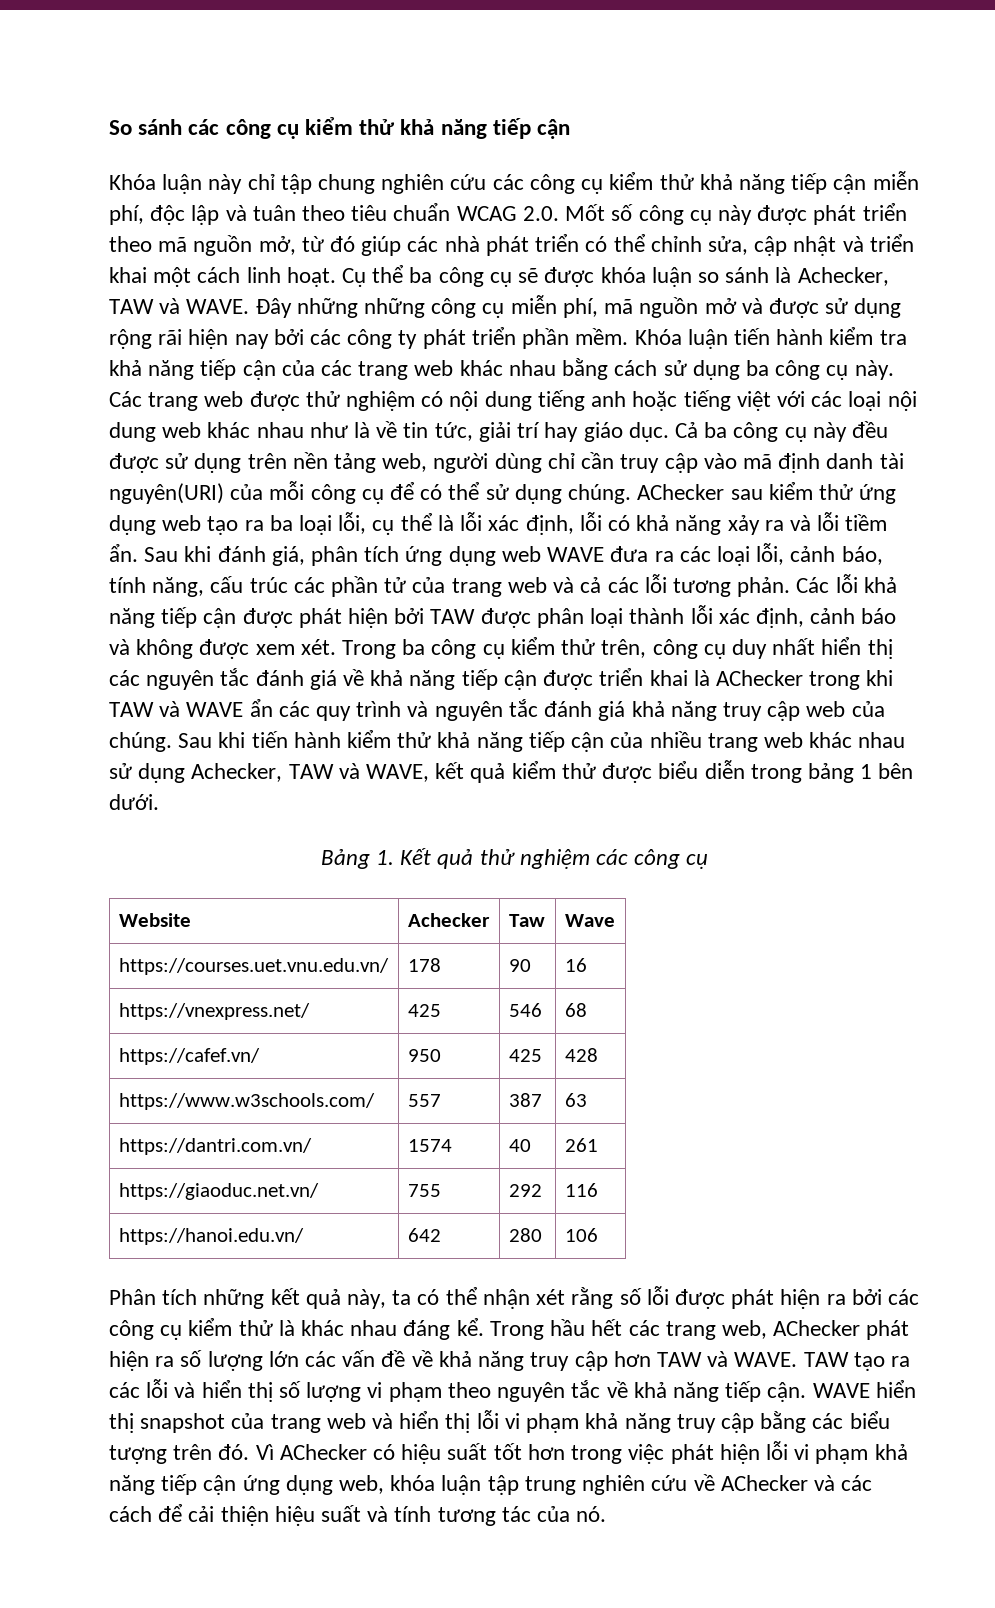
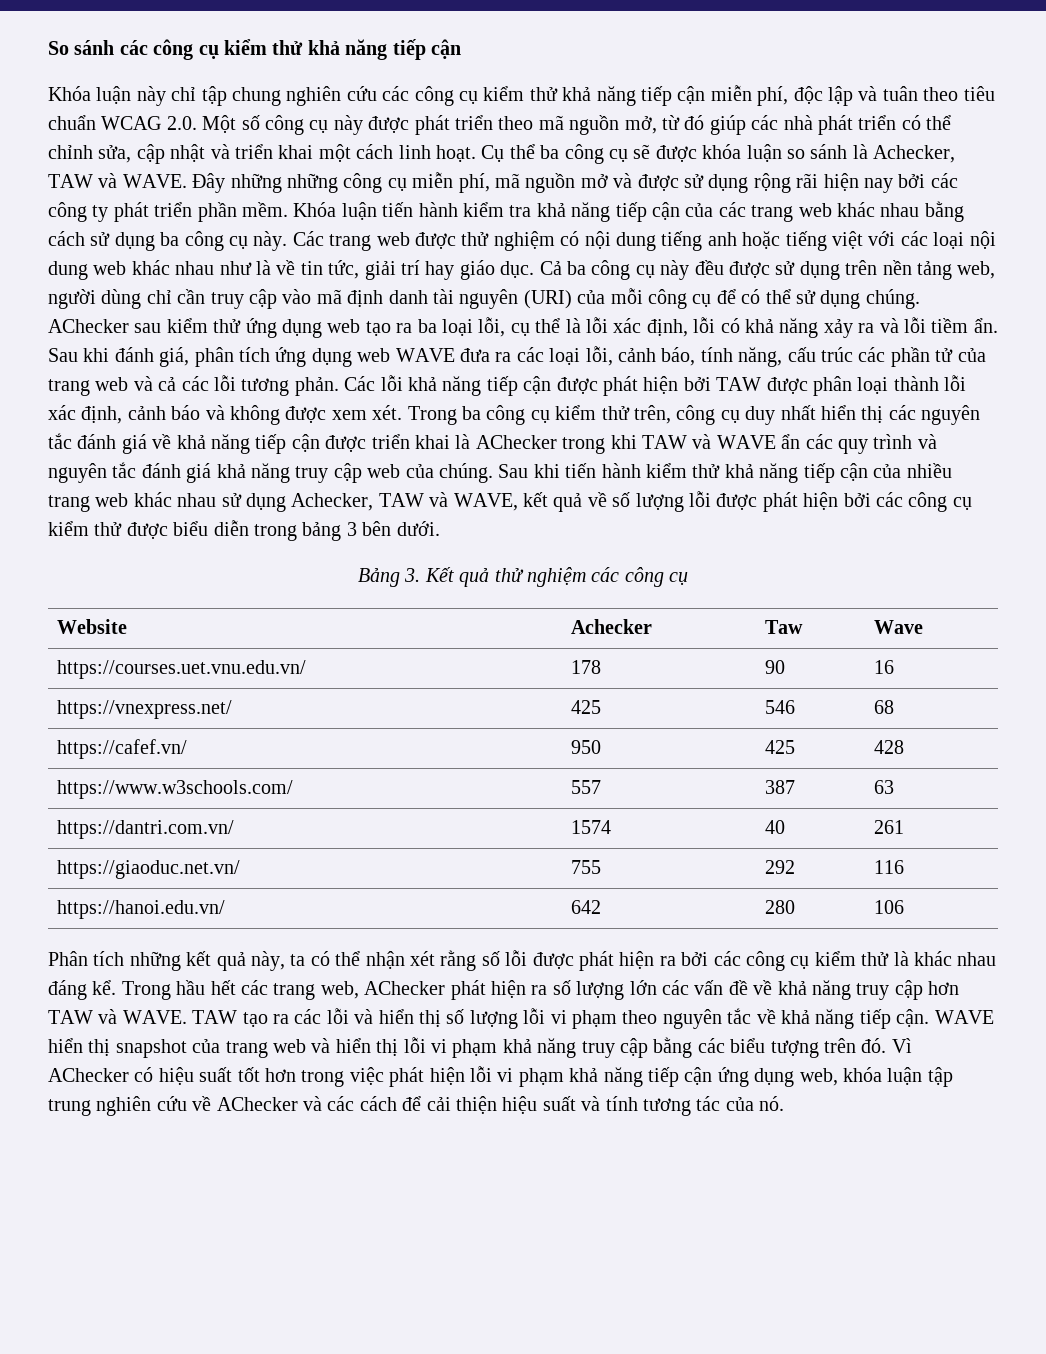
- Khóa luận này chỉ tập chung nghiên cứu các công cụ kiểm thử khả năng tiếp cận miễn phí, độc lập và tuân theo tiêu chuẩn WCAG 2.0. Mốt số công cụ này được phát triển theo mã nguồn mở, từ đó giúp các nhà phát triển có thể chỉnh sửa, cập nhật và triển khai một cách linh hoạt.
+ Khóa luận này chỉ tập chung nghiên cứu các công cụ kiểm thử khả năng tiếp cận miễn phí, độc lập và tuân theo tiêu chuẩn WCAG 2.0. Một số công cụ này được phát triển theo mã nguồn mở, từ đó giúp các nhà phát triển có thể chỉnh sửa, cập nhật và triển khai một cách linh hoạt.
- Cả ba công cụ này đều được sử dụng trên nền tảng web, người dùng chỉ cần truy cập vào mã định danh tài nguyên(URI) của mỗi công cụ để có thể sử dụng chúng.
+ Cả ba công cụ này đều được sử dụng trên nền tảng web, người dùng chỉ cần truy cập vào mã định danh tài nguyên (URI) của mỗi công cụ để có thể sử dụng chúng.
- Sau khi tiến hành kiểm thử khả năng tiếp cận của nhiều trang web khác nhau sử dụng Achecker, TAW và WAVE, kết quả kiểm thử được biểu diễn trong bảng 1 bên dưới.
+ Sau khi tiến hành kiểm thử khả năng tiếp cận của nhiều trang web khác nhau sử dụng Achecker, TAW và WAVE, kết quả về số lượng lỗi được phát hiện bởi các công cụ kiểm thử được biểu diễn trong bảng 3 bên dưới.
- Bảng 1. Kết quả thử nghiệm các công cụ
+ Bảng 3. Kết quả thử nghiệm các công cụ
- TAW tạo ra các lỗi và hiển thị số lượng vi phạm theo nguyên tắc về khả năng tiếp cận.
+ TAW tạo ra các lỗi và hiển thị số lượng lỗi vi phạm theo nguyên tắc về khả năng tiếp cận.

